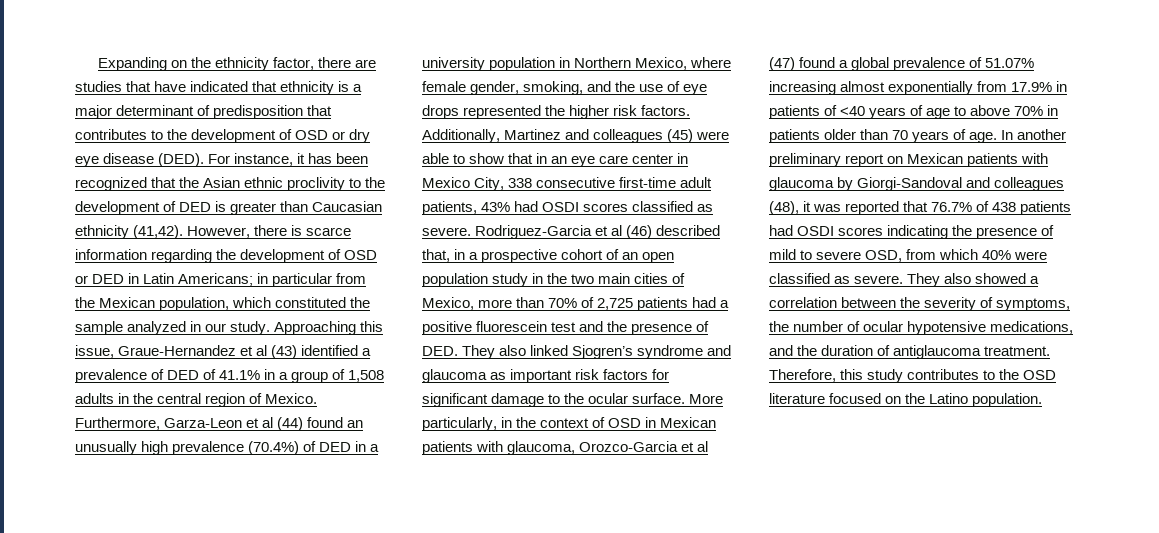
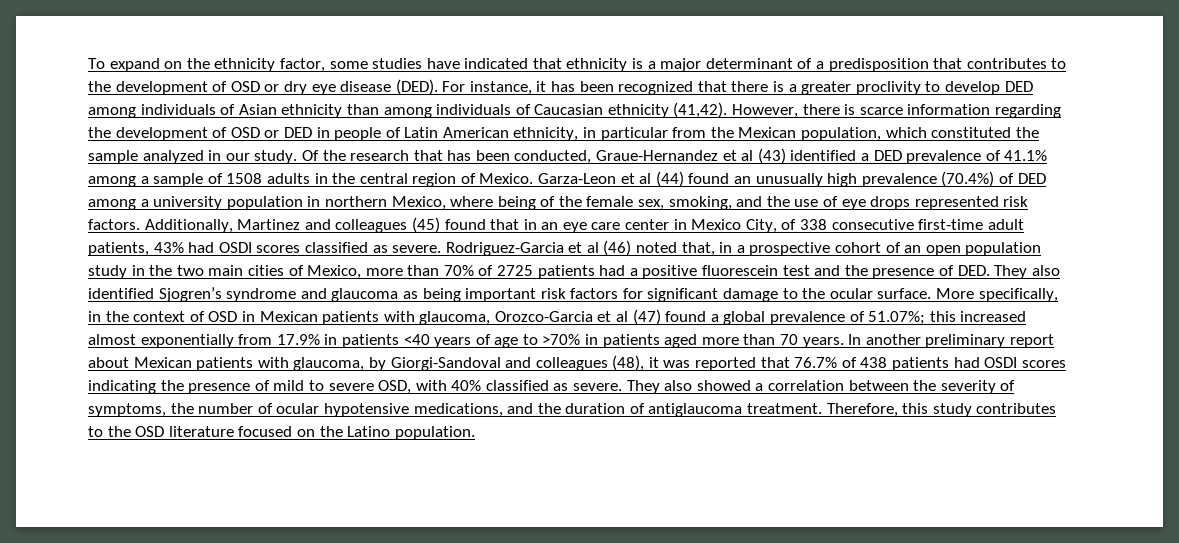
- Expanding on the ethnicity factor, there are studies that have indicated that ethnicity is a major determinant of predisposition that contributes to the development of OSD or dry eye disease (DED).
+ To expand on the ethnicity factor, some studies have indicated that ethnicity is a major determinant of a predisposition that contributes to the development of OSD or dry eye disease (DED).
- For instance, it has been recognized that the Asian ethnic proclivity to the development of DED is greater than Caucasian ethnicity (41,42).
+ For instance, it has been recognized that there is a greater proclivity to develop DED among individuals of Asian ethnicity than among individuals of Caucasian ethnicity (41,42).
- However, there is scarce information regarding the development of OSD or DED in Latin Americans; in particular from the Mexican population, which constituted the sample analyzed in our study.
+ However, there is scarce information regarding the development of OSD or DED in people of Latin American ethnicity, in particular from the Mexican population, which constituted the sample analyzed in our study.
- Approaching this issue, Graue-Hernandez et al (43) identified a prevalence of DED of 41.1% in a group of 1,508 adults in the central region of Mexico.
+ Of the research that has been conducted, Graue-Hernandez et al (43) identified a DED prevalence of 41.1% among a sample of 1508 adults in the central region of Mexico.
- Furthermore, Garza-Leon et al (44) found an unusually high prevalence (70.4%) of DED in a university population in Northern Mexico, where female gender, smoking, and the use of eye drops represented the higher risk factors.
+ Garza-Leon et al (44) found an unusually high prevalence (70.4%) of DED among a university population in northern Mexico, where being of the female sex, smoking, and the use of eye drops represented risk factors.
- Additionally, Martinez and colleagues (45) were able to show that in an eye care center in Mexico City, 338 consecutive first-time adult patients, 43% had OSDI scores classified as severe.
+ Additionally, Martinez and colleagues (45) found that in an eye care center in Mexico City, of 338 consecutive first-time adult patients, 43% had OSDI scores classified as severe.
- Rodriguez-Garcia et al (46) described that, in a prospective cohort of an open population study in the two main cities of Mexico, more than 70% of 2,725 patients had a positive fluorescein test and the presence of DED. They also linked Sjogren’s syndrome and glaucoma as important risk factors for significant damage to the ocular surface.
+ Rodriguez-Garcia et al (46) noted that, in a prospective cohort of an open population study in the two main cities of Mexico, more than 70% of 2725 patients had a positive fluorescein test and the presence of DED. They also identified Sjogren’s syndrome and glaucoma as being important risk factors for significant damage to the ocular surface.
- More particularly, in the context of OSD in Mexican patients with glaucoma, Orozco-Garcia et al (47) found a global prevalence of 51.07% increasing almost exponentially from 17.9% in patients of <40 years of age to above 70% in patients older than 70 years of age.
+ More specifically, in the context of OSD in Mexican patients with glaucoma, Orozco-Garcia et al (47) found a global prevalence of 51.07%; this increased almost exponentially from 17.9% in patients <40 years of age to >70% in patients aged more than 70 years.
- In another preliminary report on Mexican patients with glaucoma by Giorgi-Sandoval and colleagues (48), it was reported that 76.7% of 438 patients had OSDI scores indicating the presence of mild to severe OSD, from which 40% were classified as severe.
+ In another preliminary report about Mexican patients with glaucoma, by Giorgi-Sandoval and colleagues (48), it was reported that 76.7% of 438 patients had OSDI scores indicating the presence of mild to severe OSD, with 40% classified as severe.

